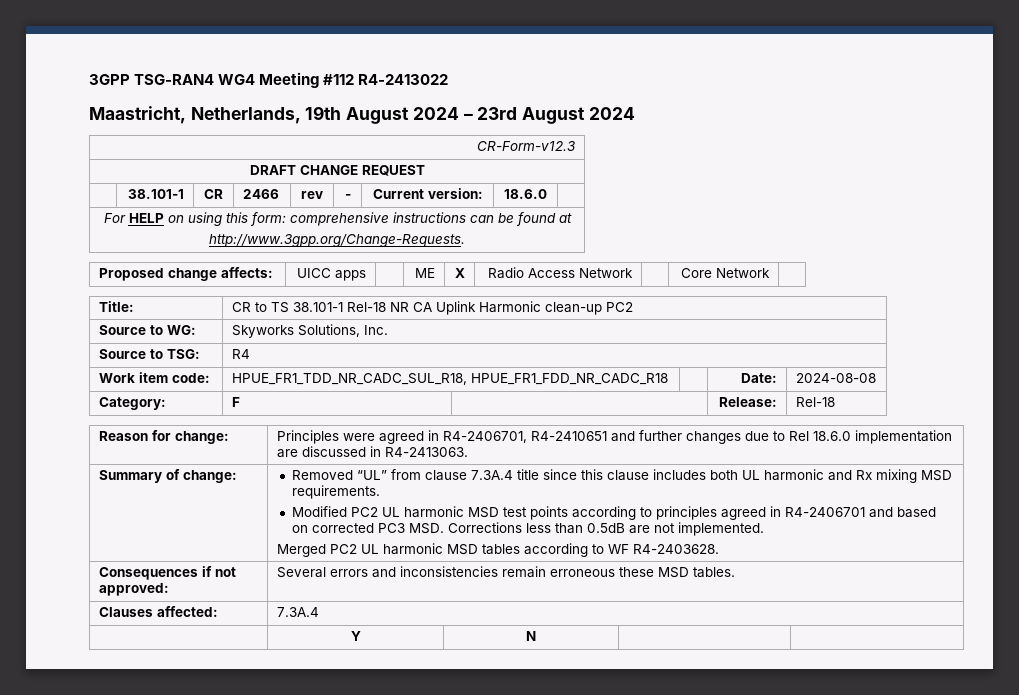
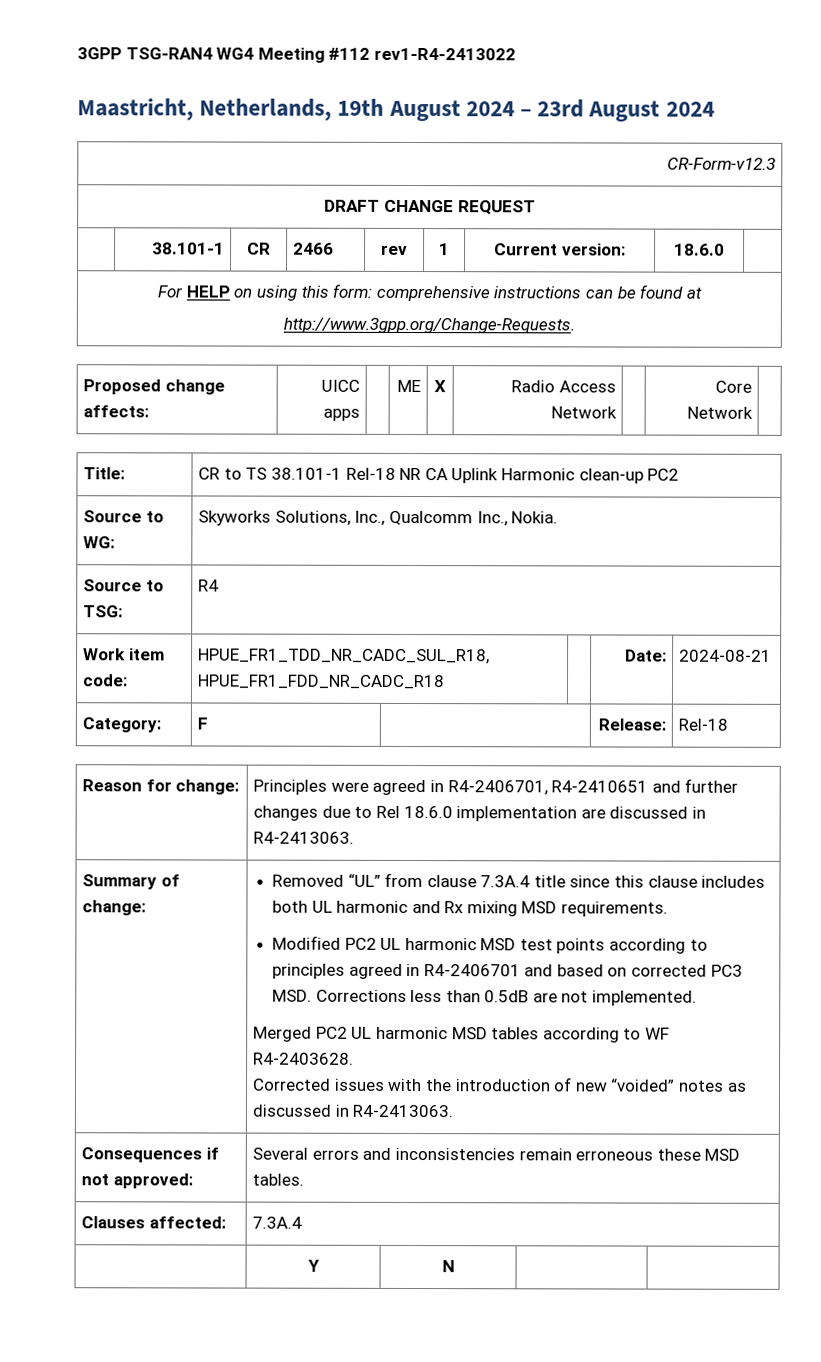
- 3GPP TSG-RAN4 WG4 Meeting #112 R4-2413022
+ 3GPP TSG-RAN4 WG4 Meeting #112 rev1-R4-2413022
- | 38.101-1 | CR | 2466 | rev | - | Current version: | 18.6.0 |
+ | 38.101-1 | CR | 2466 | rev | 1 | Current version: | 18.6.0 |
- Source to WG: | Skyworks Solutions, Inc.
+ Source to WG: | Skyworks Solutions, Inc., Qualcomm Inc., Nokia.
- Work item code: | HPUE_FR1_TDD_NR_CADC_SUL_R18, HPUE_FR1_FDD_NR_CADC_R18 | | Date: | 2024-08-08
+ Work item code: | HPUE_FR1_TDD_NR_CADC_SUL_R18, HPUE_FR1_FDD_NR_CADC_R18 | | Date: | 2024-08-21
+ Corrected issues with the introduction of new “voided” notes as discussed in R4-2413063.

